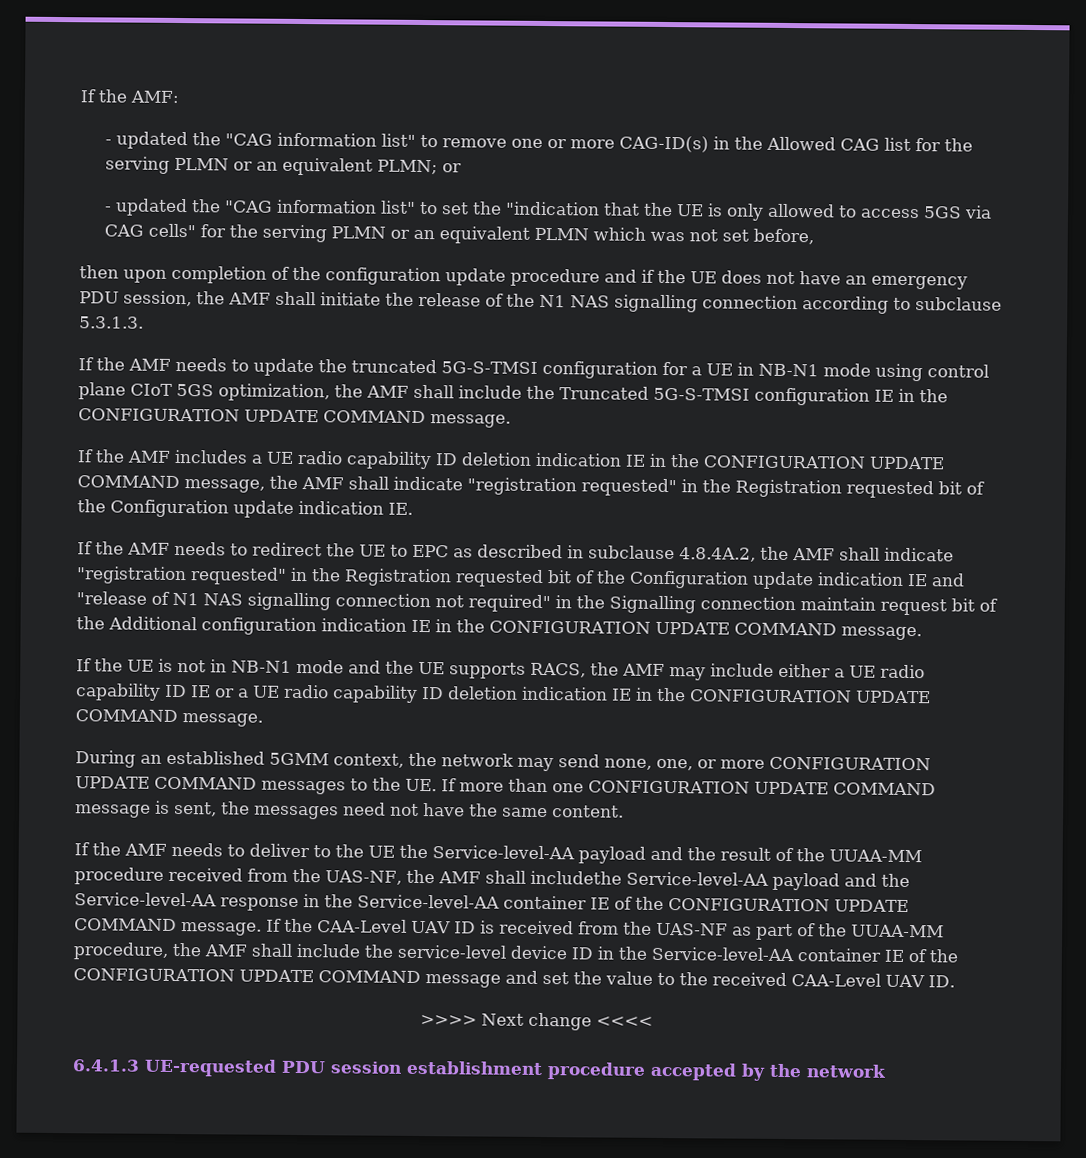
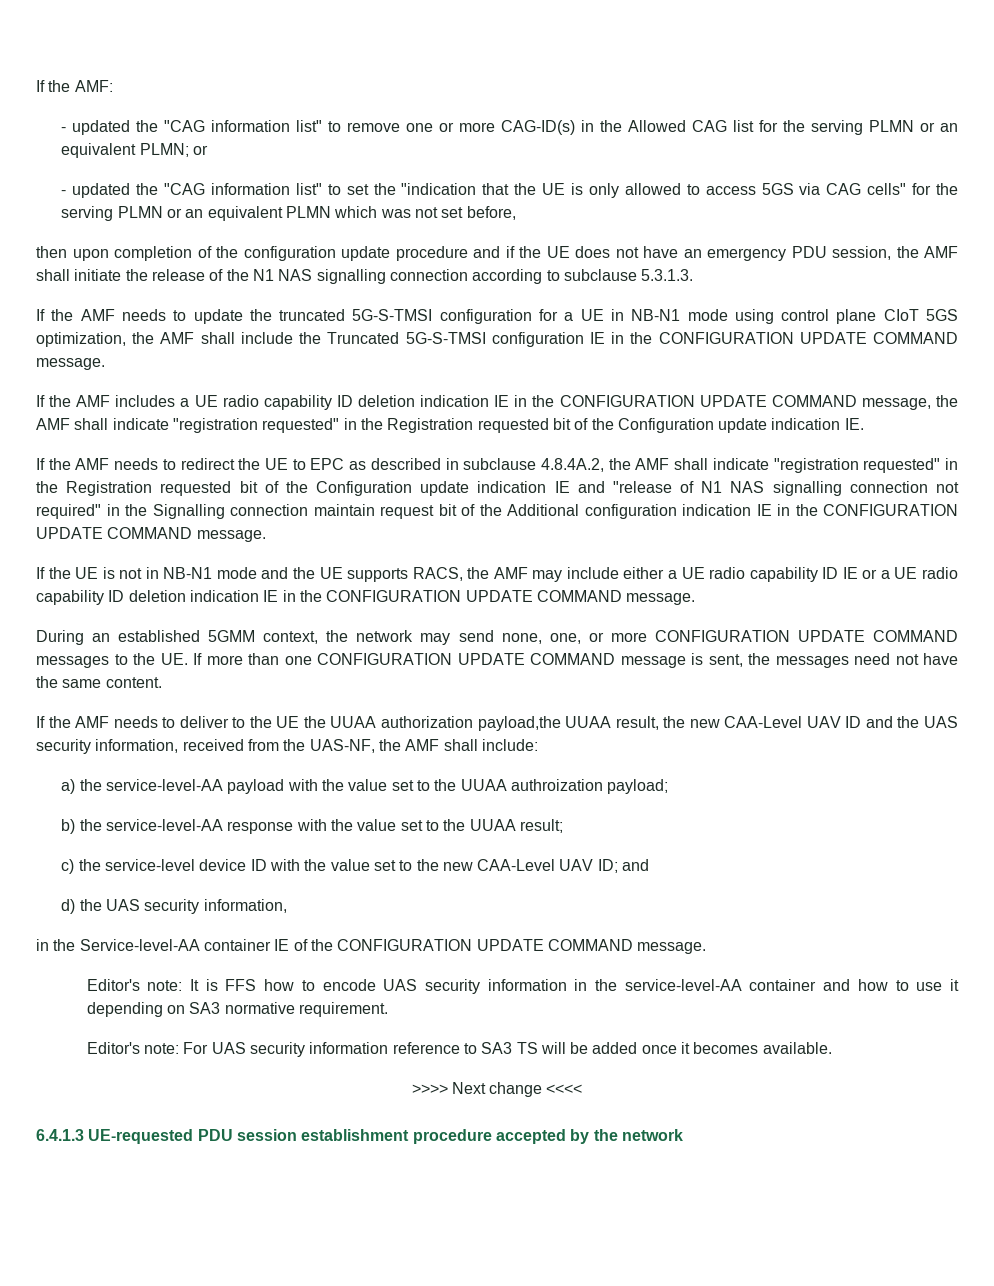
- If the AMF needs to deliver to the UE the Service-level-AA payload and the result of the UUAA-MM procedure received from the UAS-NF, the AMF shall includethe Service-level-AA payload and the Service-level-AA response in the Service-level-AA container IE of the CONFIGURATION UPDATE COMMAND message. If the CAA-Level UAV ID is received from the UAS-NF as part of the UUAA-MM procedure, the AMF shall include the service-level device ID in the Service-level-AA container IE of the CONFIGURATION UPDATE COMMAND message and set the value to the received CAA-Level UAV ID.
+ If the AMF needs to deliver to the UE the UUAA authorization payload,the UUAA result, the new CAA-Level UAV ID and the UAS security information, received from the UAS-NF, the AMF shall include:
+ a) the service-level-AA payload with the value set to the UUAA authroization payload;
+ b) the service-level-AA response with the value set to the UUAA result;
+ c) the service-level device ID with the value set to the new CAA-Level UAV ID; and
+ d) the UAS security information,
+ in the Service-level-AA container IE of the CONFIGURATION UPDATE COMMAND message.
+ Editor's note: It is FFS how to encode UAS security information in the service-level-AA container and how to use it depending on SA3 normative requirement.
+ Editor's note: For UAS security information reference to SA3 TS will be added once it becomes available.

